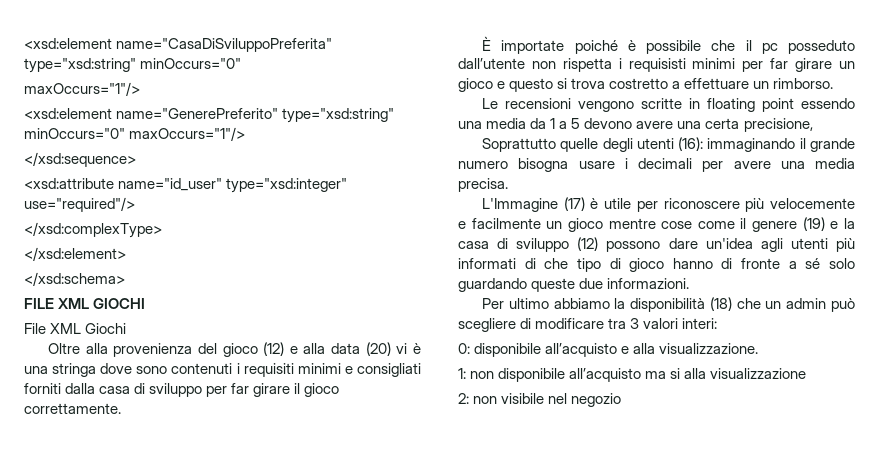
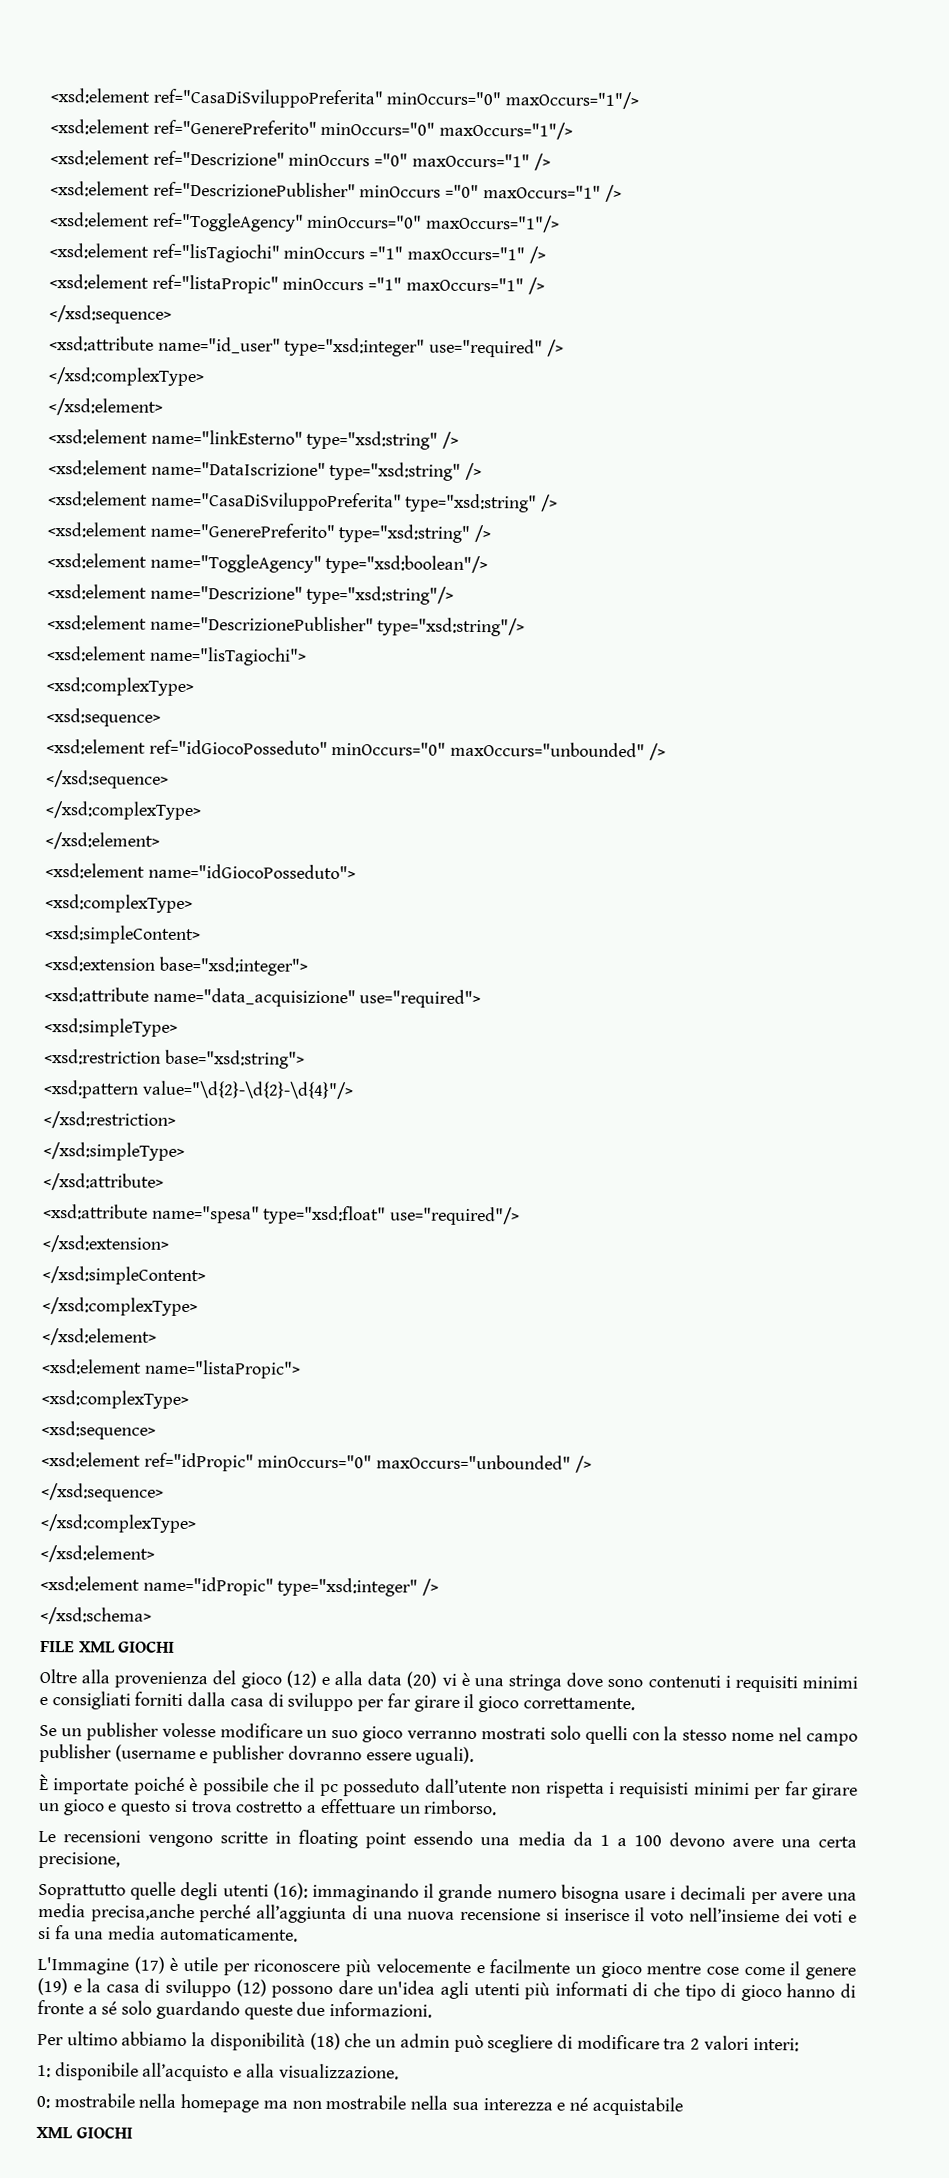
- <xsd:element name="CasaDiSviluppoPreferita" type="xsd:string" minOccurs="0"
- maxOccurs="1"/>
- <xsd:element name="GenerePreferito" type="xsd:string" minOccurs="0" maxOccurs="1"/>
+ <xsd:element ref="CasaDiSviluppoPreferita" minOccurs="0" maxOccurs="1"/>
+ <xsd:element ref="GenerePreferito" minOccurs="0" maxOccurs="1"/>
+ <xsd:element ref="Descrizione" minOccurs ="0" maxOccurs="1" />
+ <xsd:element ref="DescrizionePublisher" minOccurs ="0" maxOccurs="1" />
+ <xsd:element ref="ToggleAgency" minOccurs="0" maxOccurs="1"/>
+ <xsd:element ref="lisTagiochi" minOccurs ="1" maxOccurs="1" />
+ <xsd:element ref="listaPropic" minOccurs ="1" maxOccurs="1" />
- <xsd:attribute name="id_user" type="xsd:integer" use="required"/>
+ <xsd:attribute name="id_user" type="xsd:integer" use="required" />
  </xsd:complexType>
  </xsd:element>
+ <xsd:element name="linkEsterno" type="xsd:string" />
+ <xsd:element name="DataIscrizione" type="xsd:string" />
+ <xsd:element name="CasaDiSviluppoPreferita" type="xsd:string" />
+ <xsd:element name="GenerePreferito" type="xsd:string" />
+ <xsd:element name="ToggleAgency" type="xsd:boolean"/>
+ <xsd:element name="Descrizione" type="xsd:string"/>
+ <xsd:element name="DescrizionePublisher" type="xsd:string"/>
+ <xsd:element name="lisTagiochi">
+ <xsd:complexType>
+ <xsd:sequence>
+ <xsd:element ref="idGiocoPosseduto" minOccurs="0" maxOccurs="unbounded" />
+ </xsd:sequence>
+ </xsd:complexType>
+ </xsd:element>
+ <xsd:element name="idGiocoPosseduto">
+ <xsd:complexType>
+ <xsd:simpleContent>
+ <xsd:extension base="xsd:integer">
+ <xsd:attribute name="data_acquisizione" use="required">
+ <xsd:simpleType>
+ <xsd:restriction base="xsd:string">
+ <xsd:pattern value="\d{2}-\d{2}-\d{4}"/>
+ </xsd:restriction>
+ </xsd:simpleType>
+ </xsd:attribute>
+ <xsd:attribute name="spesa" type="xsd:float" use="required"/>
+ </xsd:extension>
+ </xsd:simpleContent>
+ </xsd:complexType>
+ </xsd:element>
+ <xsd:element name="listaPropic">
+ <xsd:complexType>
+ <xsd:sequence>
+ <xsd:element ref="idPropic" minOccurs="0" maxOccurs="unbounded" />
+ </xsd:sequence>
+ </xsd:complexType>
+ </xsd:element>
+ <xsd:element name="idPropic" type="xsd:integer" />
- File XML Giochi
+ Se un publisher volesse modificare un suo gioco verranno mostrati solo quelli con la stesso nome nel campo publisher (username e publisher dovranno essere uguali).
- Le recensioni vengono scritte in floating point essendo una media da 1 a 5 devono avere una certa precisione,
+ Le recensioni vengono scritte in floating point essendo una media da 1 a 100 devono avere una certa precisione,
- Soprattutto quelle degli utenti (16): immaginando il grande numero bisogna usare i decimali per avere una media precisa.
+ Soprattutto quelle degli utenti (16): immaginando il grande numero bisogna usare i decimali per avere una media precisa,anche perché all’aggiunta di una nuova recensione si inserisce il voto nell’insieme dei voti e si fa una media automaticamente.
- Per ultimo abbiamo la disponibilità (18) che un admin può scegliere di modificare tra 3 valori interi:
+ Per ultimo abbiamo la disponibilità (18) che un admin può scegliere di modificare tra 2 valori interi:
- 0: disponibile all’acquisto e alla visualizzazione.
+ 1: disponibile all’acquisto e alla visualizzazione.
- 1: non disponibile all’acquisto ma si alla visualizzazione
- 2: non visibile nel negozio
+ 0: mostrabile nella homepage ma non mostrabile nella sua interezza e né acquistabile
+ XML GIOCHI

